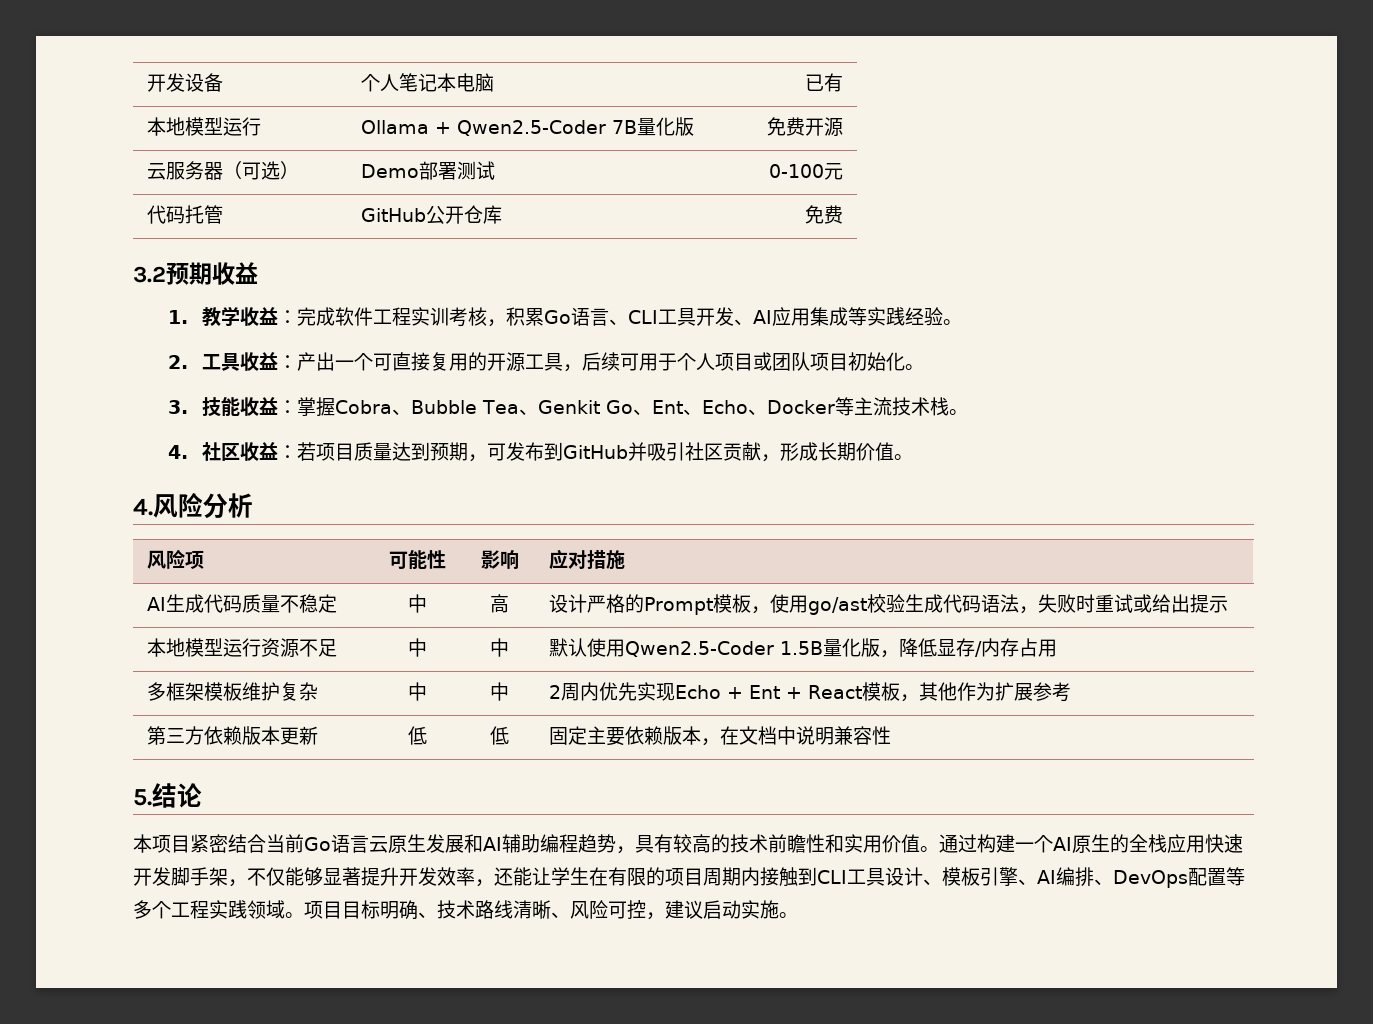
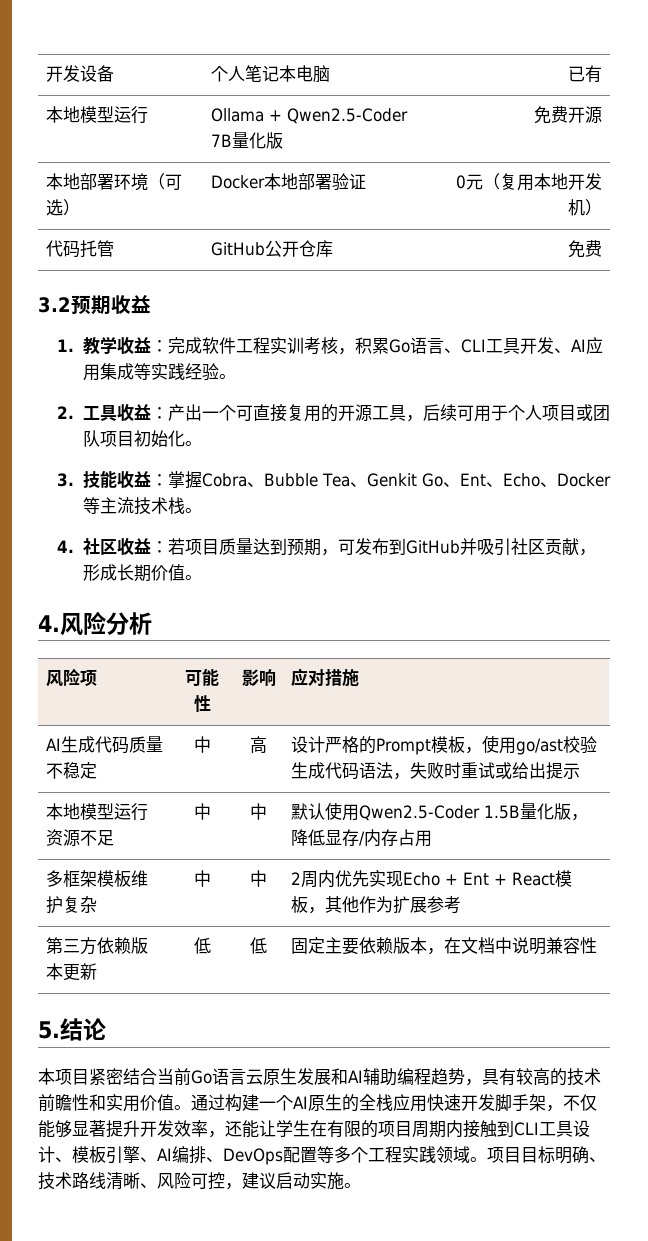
- 云服务器（可选） | Demo部署测试 | 0-100元
+ 本地部署环境（可选） | Docker本地部署验证 | 0元（复用本地开发机）

